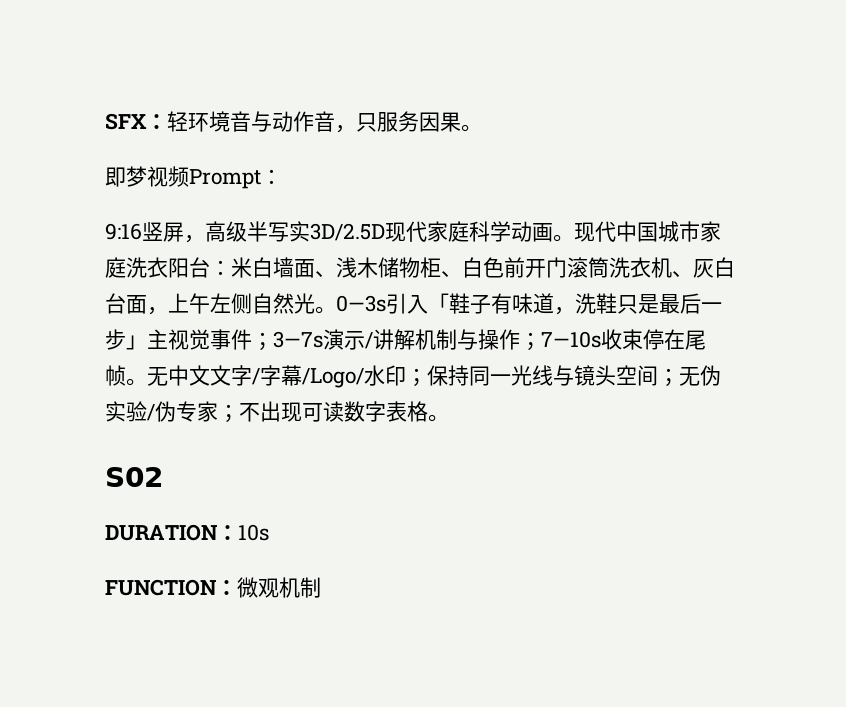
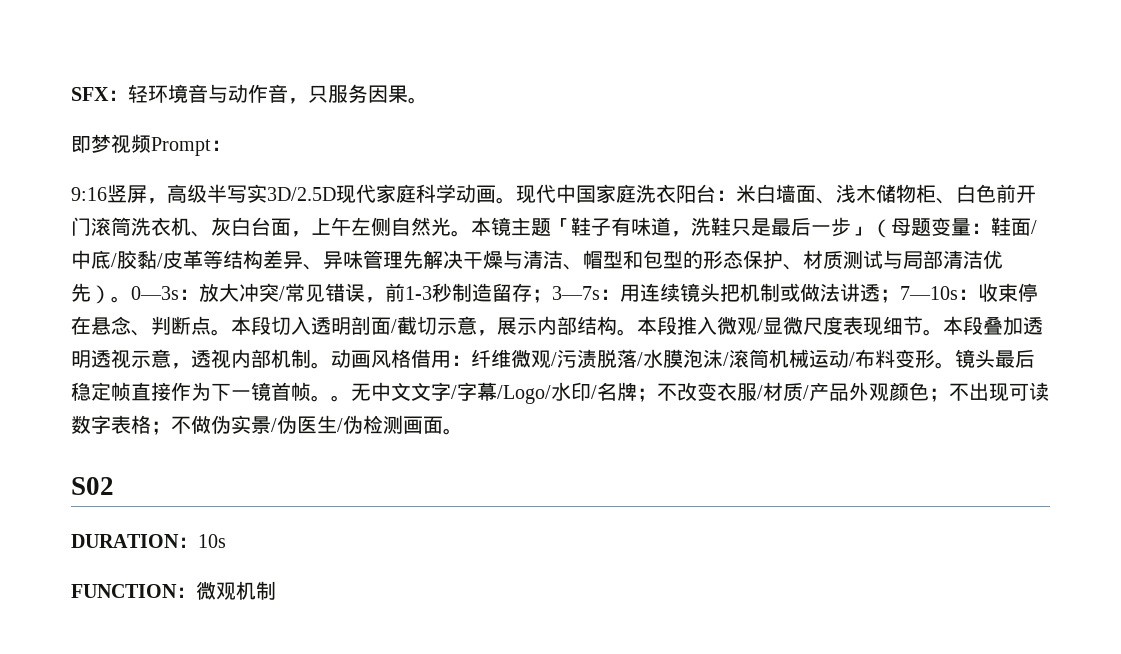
- 现代中国城市家庭洗衣阳台：米白墙面、浅木储物柜、白色前开门滚筒洗衣机、灰白台面，上午左侧自然光。
+ 现代中国家庭洗衣阳台：米白墙面、浅木储物柜、白色前开门滚筒洗衣机、灰白台面，上午左侧自然光。
- 0—3s引入「鞋子有味道，洗鞋只是最后一步」主视觉事件；3—7s演示/讲解机制与操作；7—10s收束停在尾帧。
+ 本镜主题「鞋子有味道，洗鞋只是最后一步」（母题变量：鞋面/中底/胶黏/皮革等结构差异、异味管理先解决干燥与清洁、帽型和包型的形态保护、材质测试与局部清洁优先）。0—3s：放大冲突/常见错误，前1-3秒制造留存；3—7s：用连续镜头把机制或做法讲透；7—10s：收束停在悬念、判断点。本段切入透明剖面/截切示意，展示内部结构。本段推入微观/显微尺度表现细节。本段叠加透明透视示意，透视内部机制。动画风格借用：纤维微观/污渍脱落/水膜泡沫/滚筒机械运动/布料变形。镜头最后稳定帧直接作为下一镜首帧。。
- 无中文文字/字幕/Logo/水印；保持同一光线与镜头空间；无伪实验/伪专家；不出现可读数字表格。
+ 无中文文字/字幕/Logo/水印/名牌；不改变衣服/材质/产品外观颜色；不出现可读数字表格；不做伪实景/伪医生/伪检测画面。

